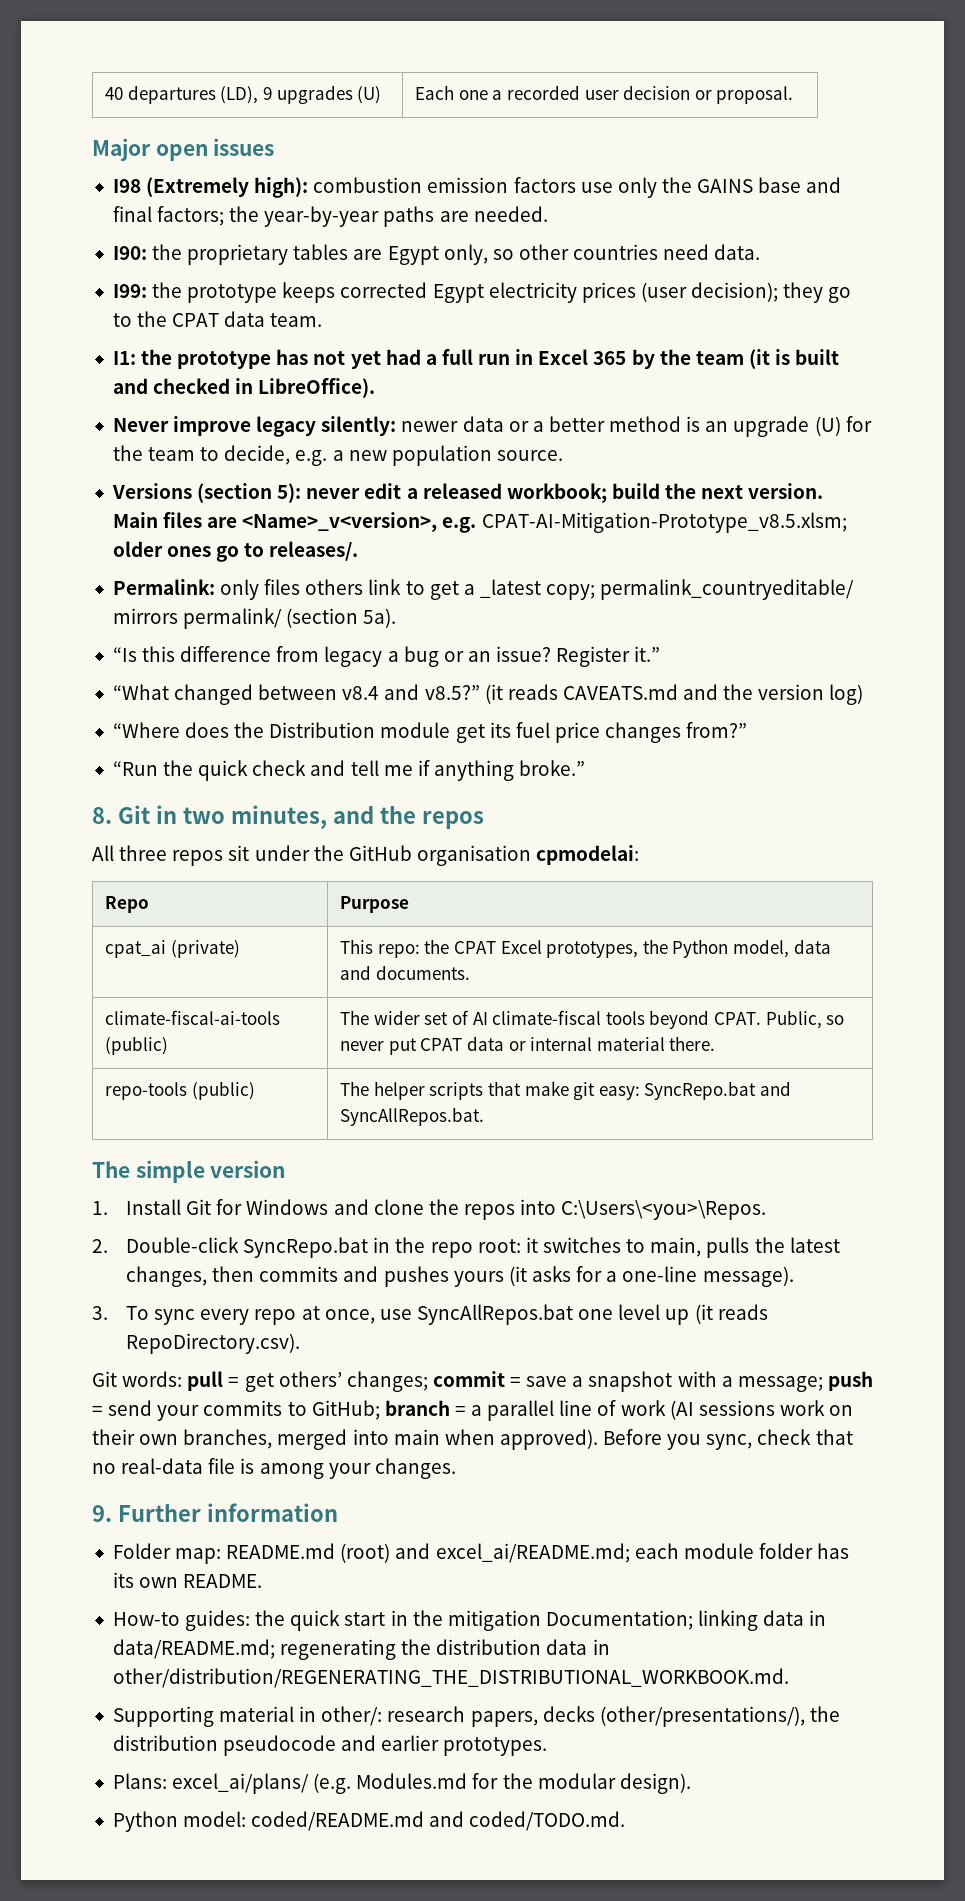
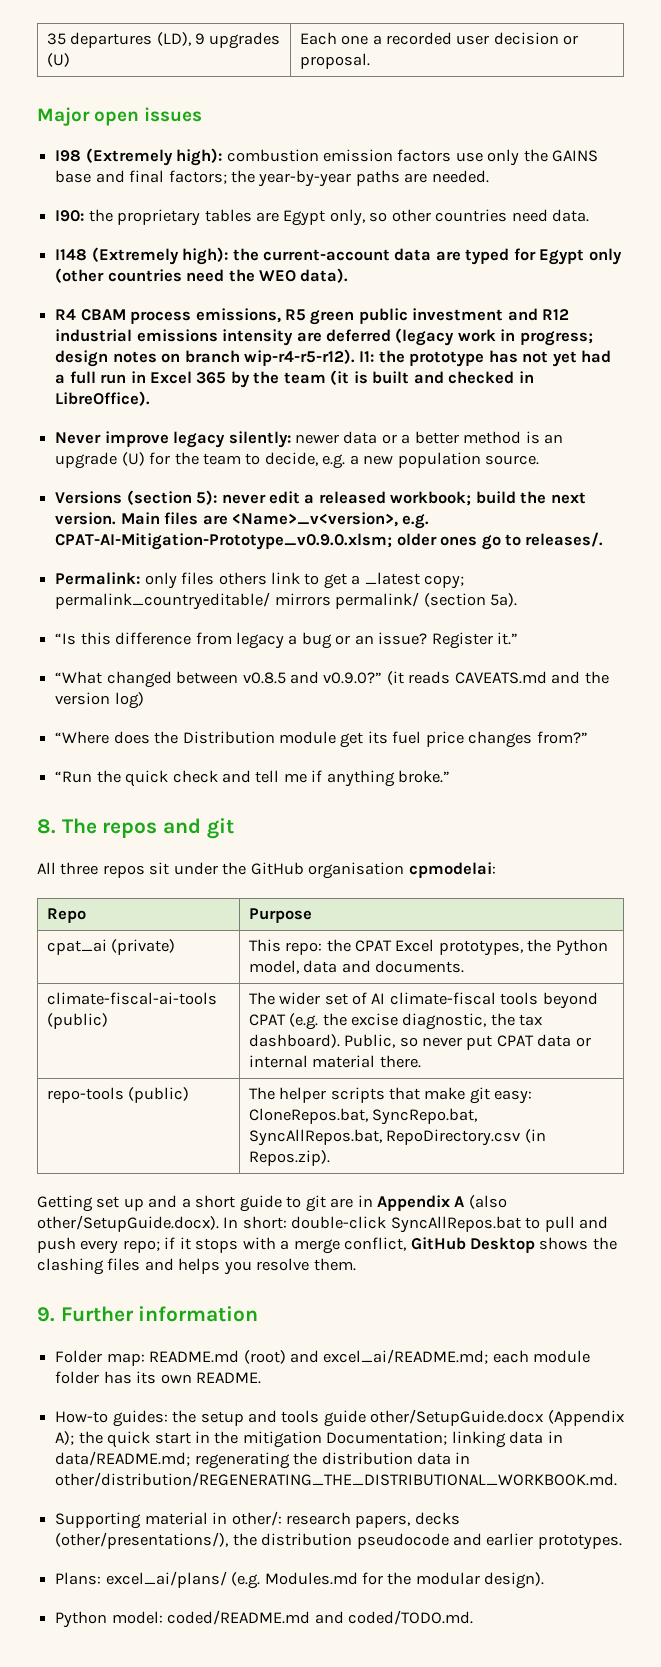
- 40 departures (LD), 9 upgrades (U) | Each one a recorded user decision or proposal.
+ 35 departures (LD), 9 upgrades (U) | Each one a recorded user decision or proposal.
- I99: the prototype keeps corrected Egypt electricity prices (user decision); they go to the CPAT data team.
- I1: the prototype has not yet had a full run in Excel 365 by the team (it is built and checked in LibreOffice).
+ I148 (Extremely high): the current-account data are typed for Egypt only (other countries need the WEO data).
+ R4 CBAM process emissions, R5 green public investment and R12 industrial emissions intensity are deferred (legacy work in progress; design notes on branch wip-r4-r5-r12). I1: the prototype has not yet had a full run in Excel 365 by the team (it is built and checked in LibreOffice).
- Main files are <Name>_v<version>, e.g. CPAT-AI-Mitigation-Prototype_v8.5.xlsm; older ones go to releases/.
+ Main files are <Name>_v<version>, e.g. CPAT-AI-Mitigation-Prototype_v0.9.0.xlsm; older ones go to releases/.
- “What changed between v8.4 and v8.5?”
+ “What changed between v0.8.5 and v0.9.0?”
- 8. Git in two minutes, and the repos
+ 8. The repos and git
- climate-fiscal-ai-tools (public) | The wider set of AI climate-fiscal tools beyond CPAT. Public, so never put CPAT data or internal material there.
+ climate-fiscal-ai-tools (public) | The wider set of AI climate-fiscal tools beyond CPAT (e.g. the excise diagnostic, the tax dashboard). Public, so never put CPAT data or internal material there.
- repo-tools (public) | The helper scripts that make git easy: SyncRepo.bat and SyncAllRepos.bat.
- The simple version
- 1. Install Git for Windows and clone the repos into C:\Users\<you>\Repos.
- 2. Double-click SyncRepo.bat in the repo root: it switches to main, pulls the latest changes, then commits and pushes yours (it asks for a one-line message).
- 3. To sync every repo at once, use SyncAllRepos.bat one level up (it reads RepoDirectory.csv).
- Git words: pull = get others’ changes; commit = save a snapshot with a message; push = send your commits to GitHub; branch = a parallel line of work (AI sessions work on their own branches, merged into main when approved). Before you sync, check that no real-data file is among your changes.
+ repo-tools (public) | The helper scripts that make git easy: CloneRepos.bat, SyncRepo.bat, SyncAllRepos.bat, RepoDirectory.csv (in Repos.zip).
+ Getting set up and a short guide to git are in Appendix A (also other/SetupGuide.docx). In short: double-click SyncAllRepos.bat to pull and push every repo; if it stops with a merge conflict, GitHub Desktop shows the clashing files and helps you resolve them.
- How-to guides: the quick start in the mitigation Documentation; linking data in data/README.md; regenerating the distribution data in other/distribution/REGENERATING_THE_DISTRIBUTIONAL_WORKBOOK.md.
+ How-to guides: the setup and tools guide other/SetupGuide.docx (Appendix A); the quick start in the mitigation Documentation; linking data in data/README.md; regenerating the distribution data in other/distribution/REGENERATING_THE_DISTRIBUTIONAL_WORKBOOK.md.

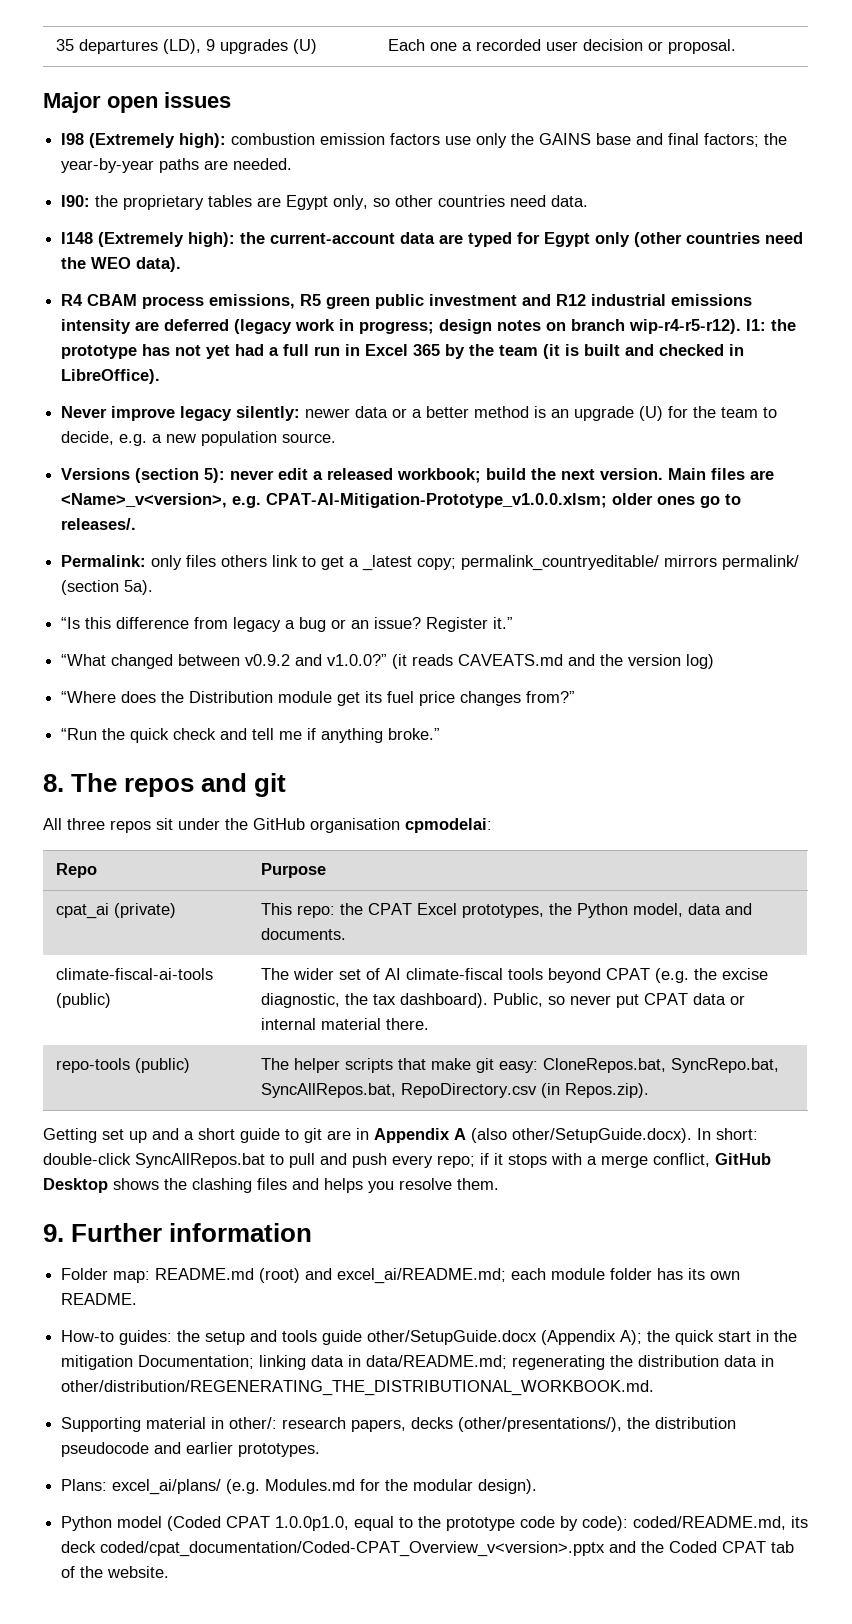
- Main files are <Name>_v<version>, e.g. CPAT-AI-Mitigation-Prototype_v0.9.0.xlsm; older ones go to releases/.
+ Main files are <Name>_v<version>, e.g. CPAT-AI-Mitigation-Prototype_v1.0.0.xlsm; older ones go to releases/.
- “What changed between v0.8.5 and v0.9.0?”
+ “What changed between v0.9.2 and v1.0.0?”
- Python model: coded/README.md and coded/TODO.md.
+ Python model (Coded CPAT 1.0.0p1.0, equal to the prototype code by code): coded/README.md, its deck coded/cpat_documentation/Coded-CPAT_Overview_v<version>.pptx and the Coded CPAT tab of the website.

